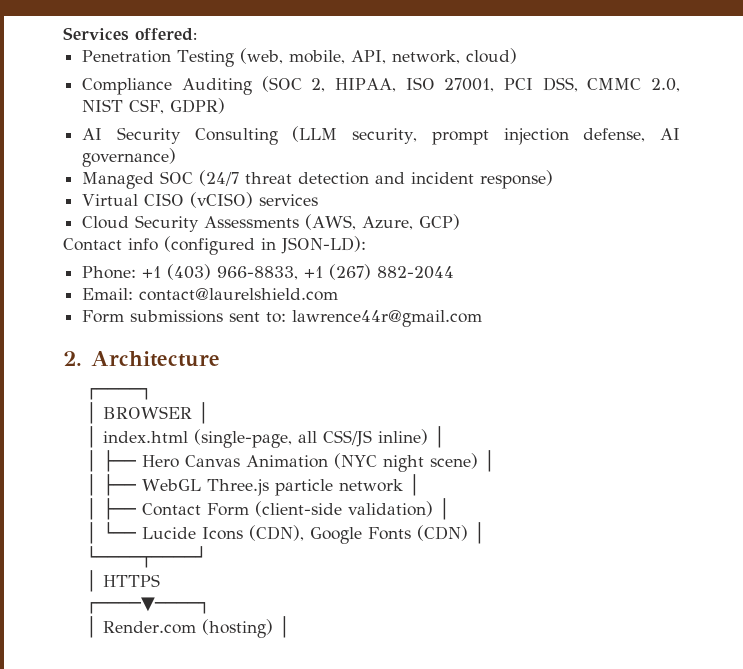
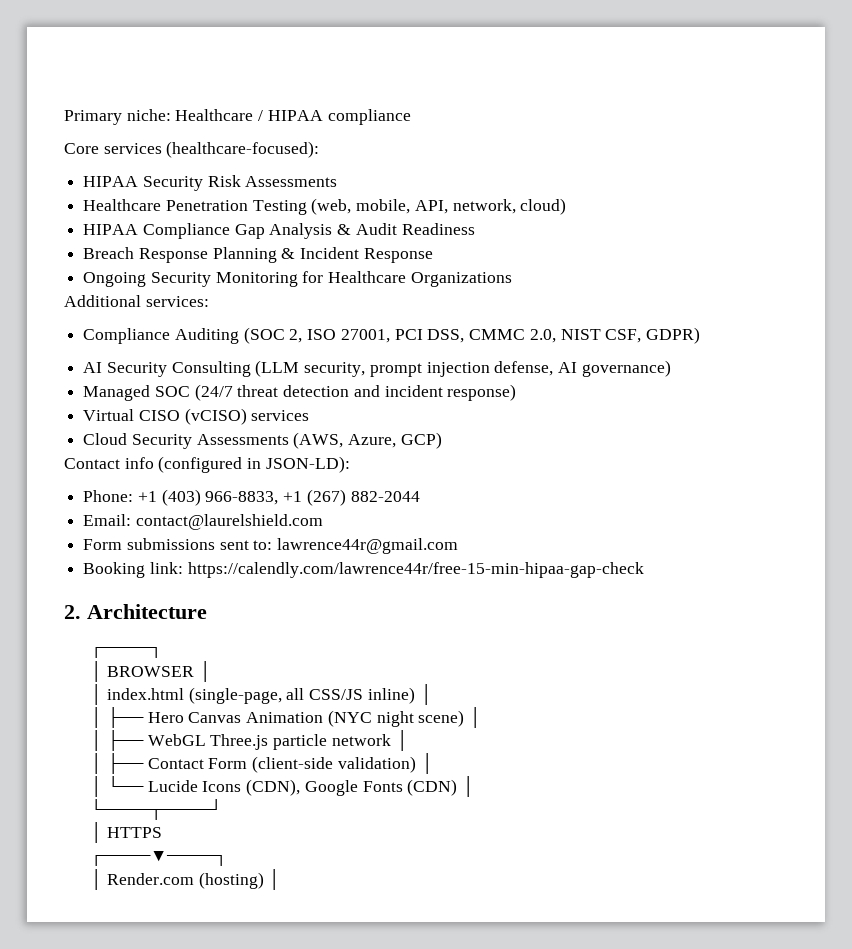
- Services offered:
- Penetration Testing (web, mobile, API, network, cloud)
+ Primary niche: Healthcare / HIPAA compliance
+ Core services (healthcare-focused):
+ HIPAA Security Risk Assessments
+ Healthcare Penetration Testing (web, mobile, API, network, cloud)
+ HIPAA Compliance Gap Analysis & Audit Readiness
+ Breach Response Planning & Incident Response
+ Ongoing Security Monitoring for Healthcare Organizations
+ Additional services:
- Compliance Auditing (SOC 2, HIPAA, ISO 27001, PCI DSS, CMMC 2.0, NIST CSF, GDPR)
+ Compliance Auditing (SOC 2, ISO 27001, PCI DSS, CMMC 2.0, NIST CSF, GDPR)
+ Booking link: https://calendly.com/lawrence44r/free-15-min-hipaa-gap-check

